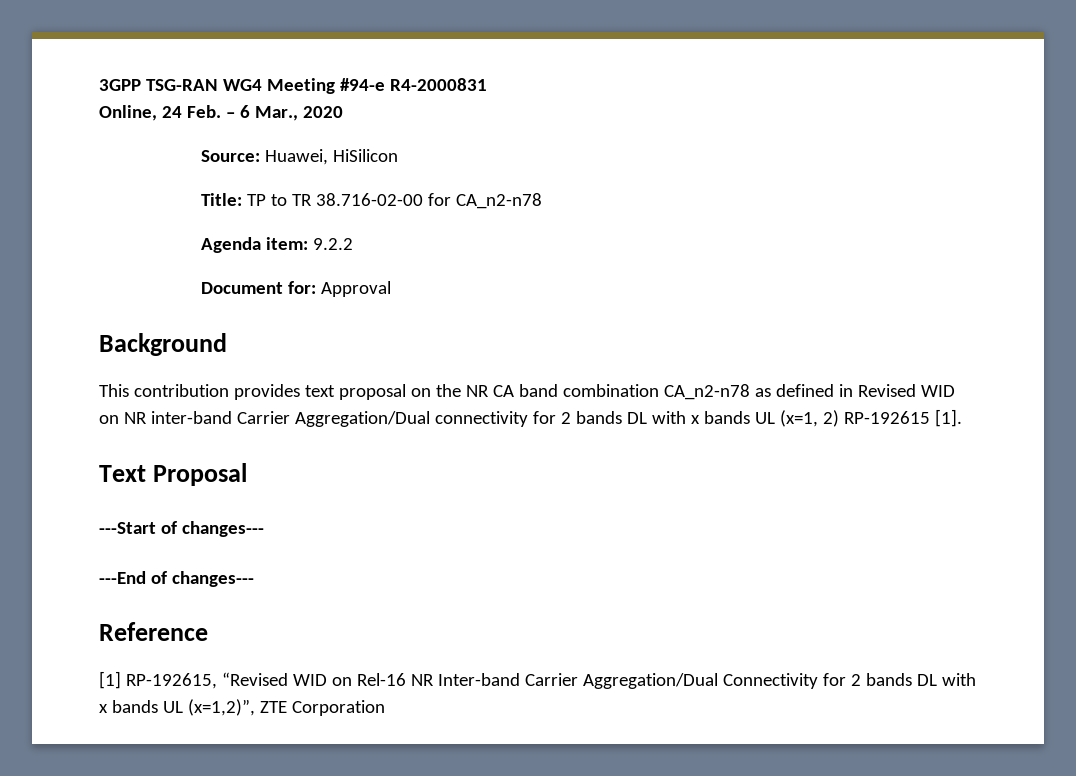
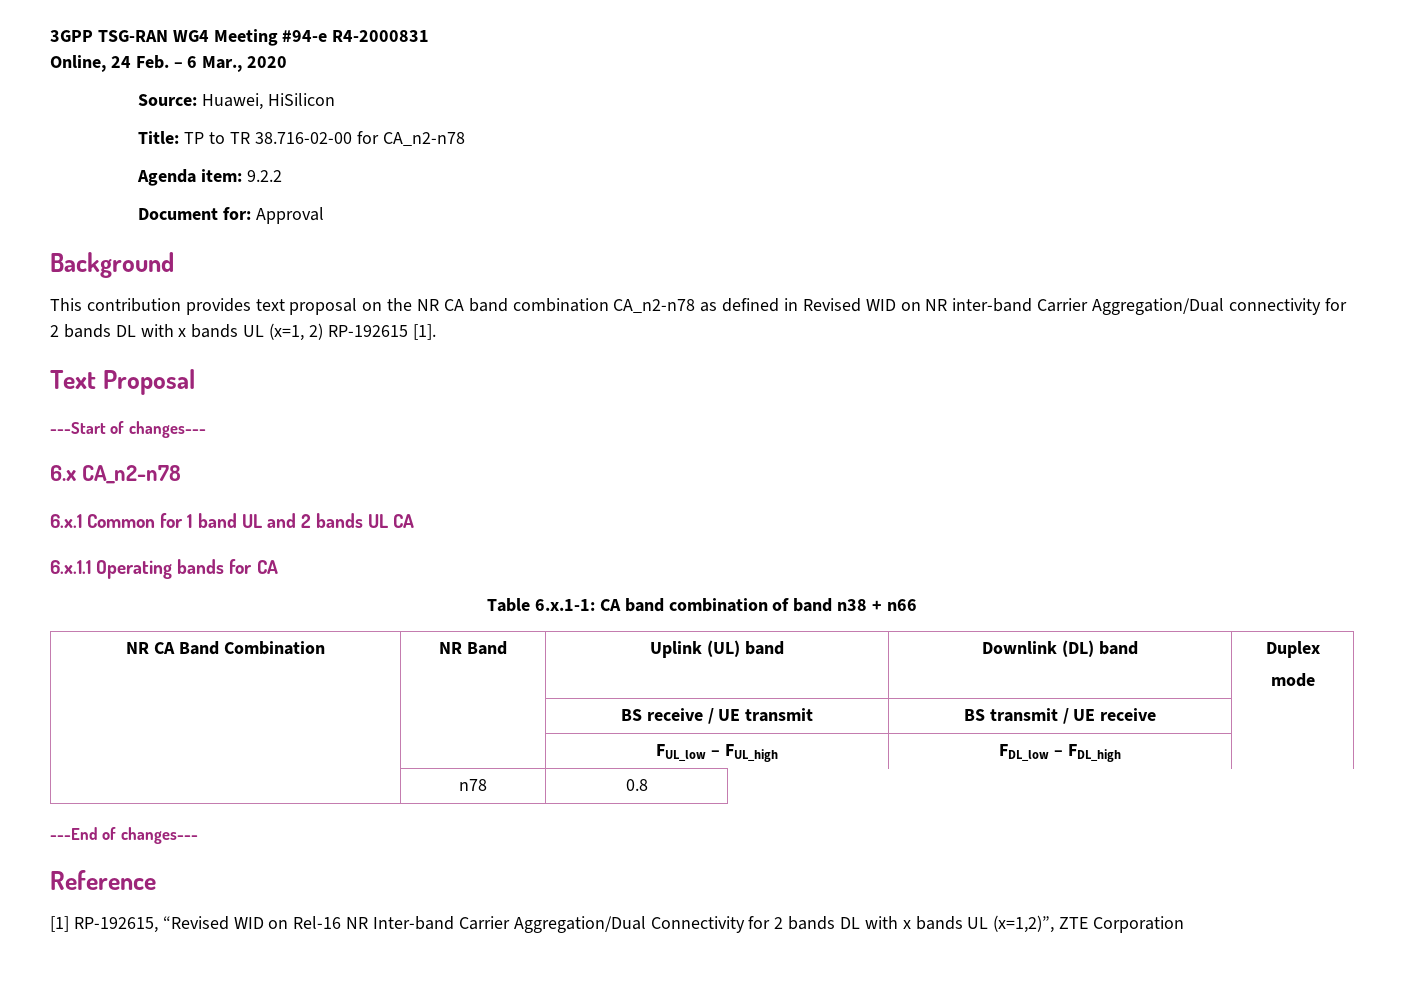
+ 6.x CA_n2-n78
+ 6.x.1 Common for 1 band UL and 2 bands UL CA
+ 6.x.1.1 Operating bands for CA
+ Table 6.x.1-1: CA band combination of band n38 + n66
+ NR CA Band Combination | NR Band | Uplink (UL) band | Downlink (DL) band | Duplex
+ mode
+ | | BS receive / UE transmit | BS transmit / UE receive |
+ | | FUL_low – FUL_high | FDL_low – FDL_high |
+ | n78 | 0.8

